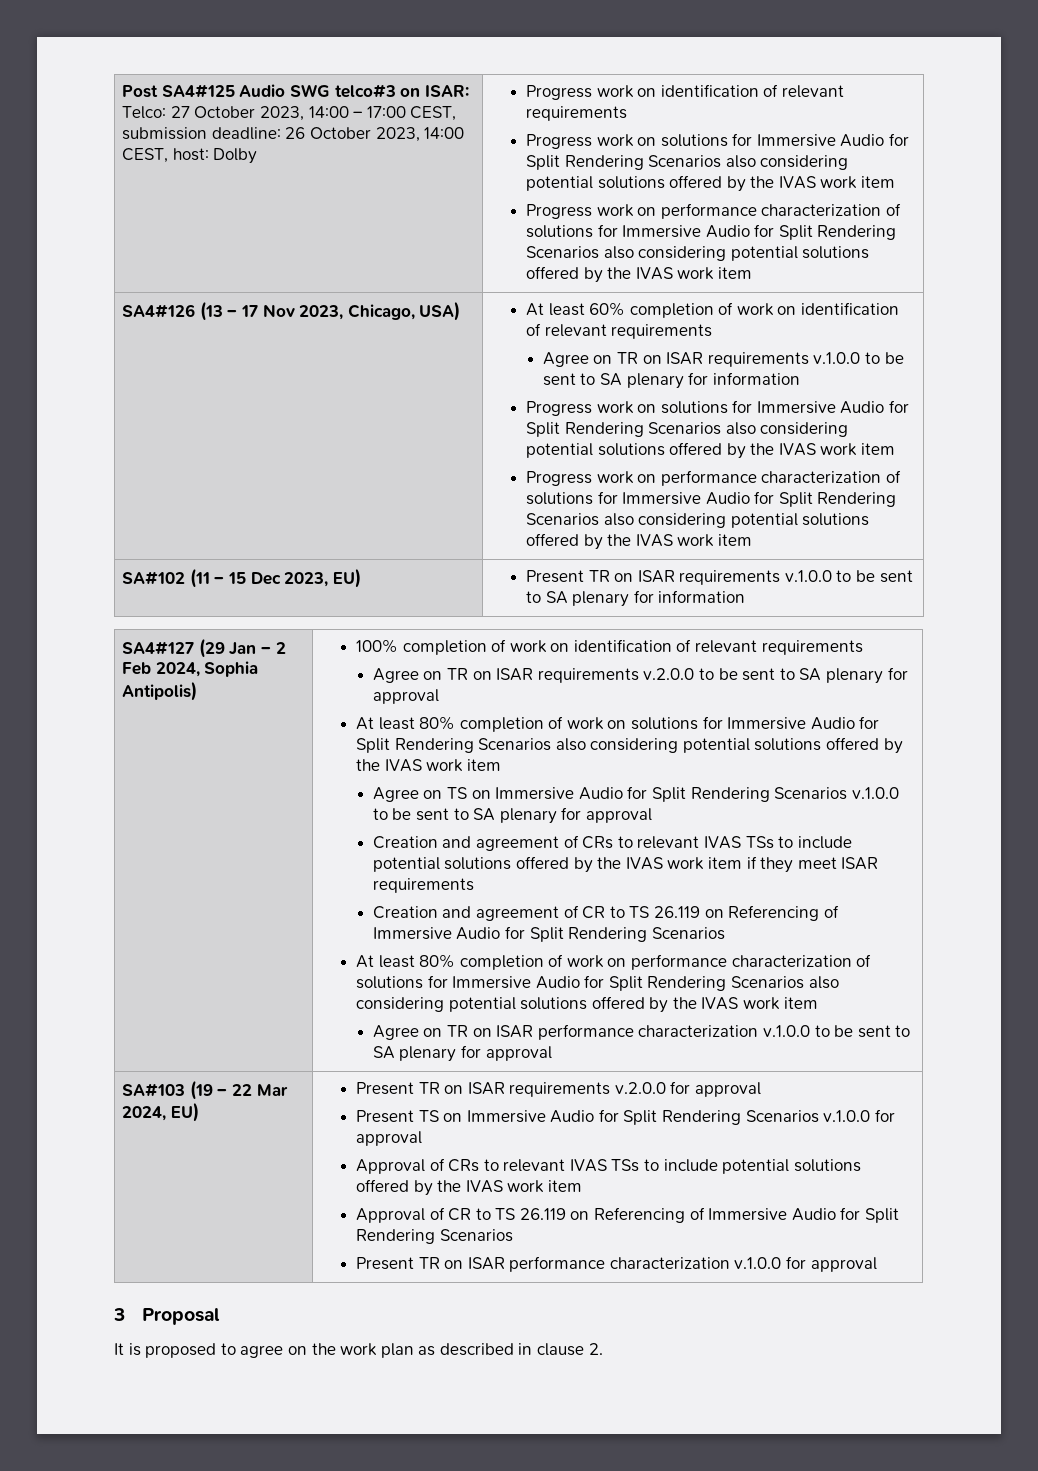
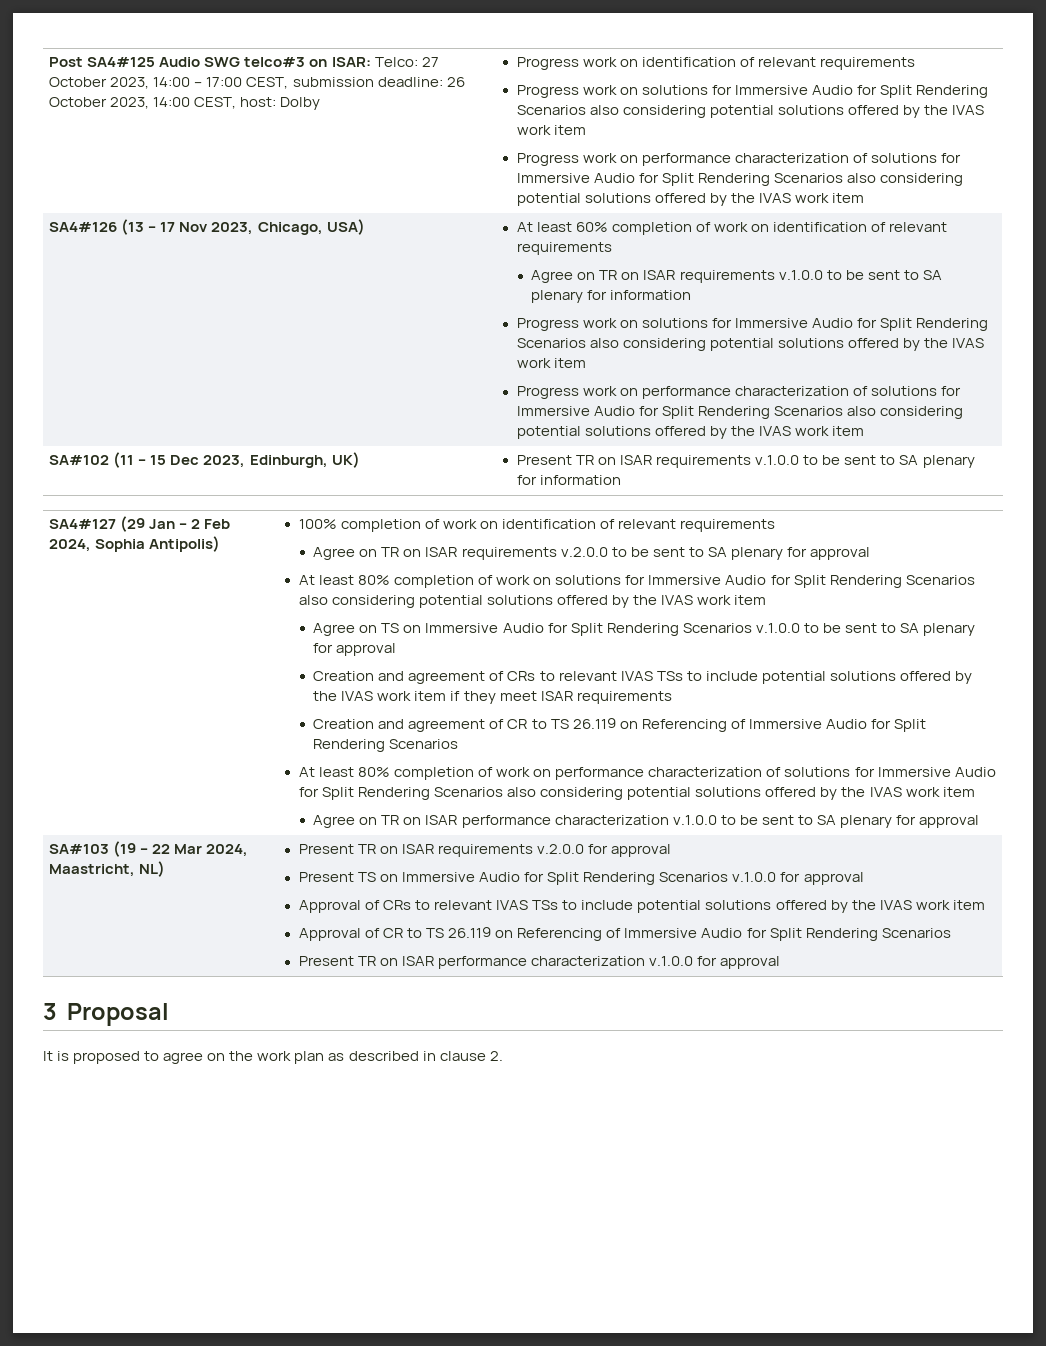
- SA#102 (11 – 15 Dec 2023, EU) | Present TR on ISAR requirements v.1.0.0 to be sent to SA plenary for information
+ SA#102 (11 – 15 Dec 2023, Edinburgh, UK) | Present TR on ISAR requirements v.1.0.0 to be sent to SA plenary for information
- SA#103 (19 – 22 Mar 2024, EU)
+ SA#103 (19 – 22 Mar 2024, Maastricht, NL)

